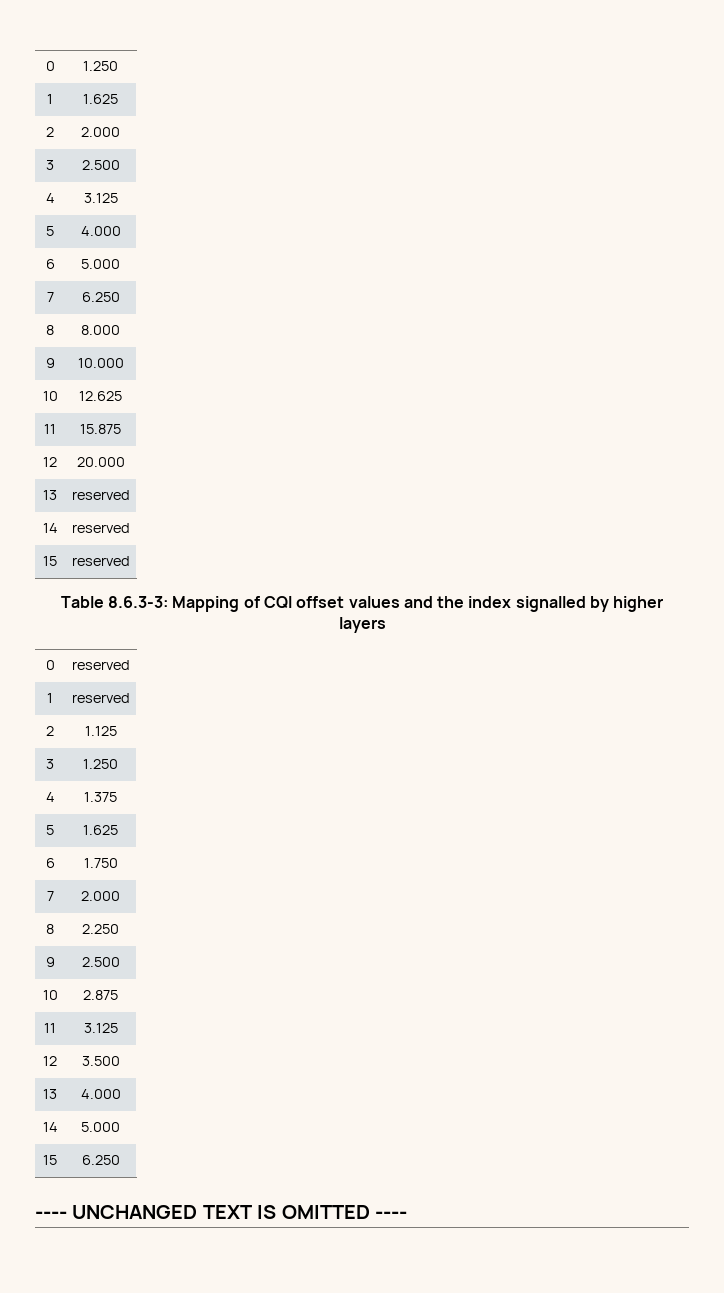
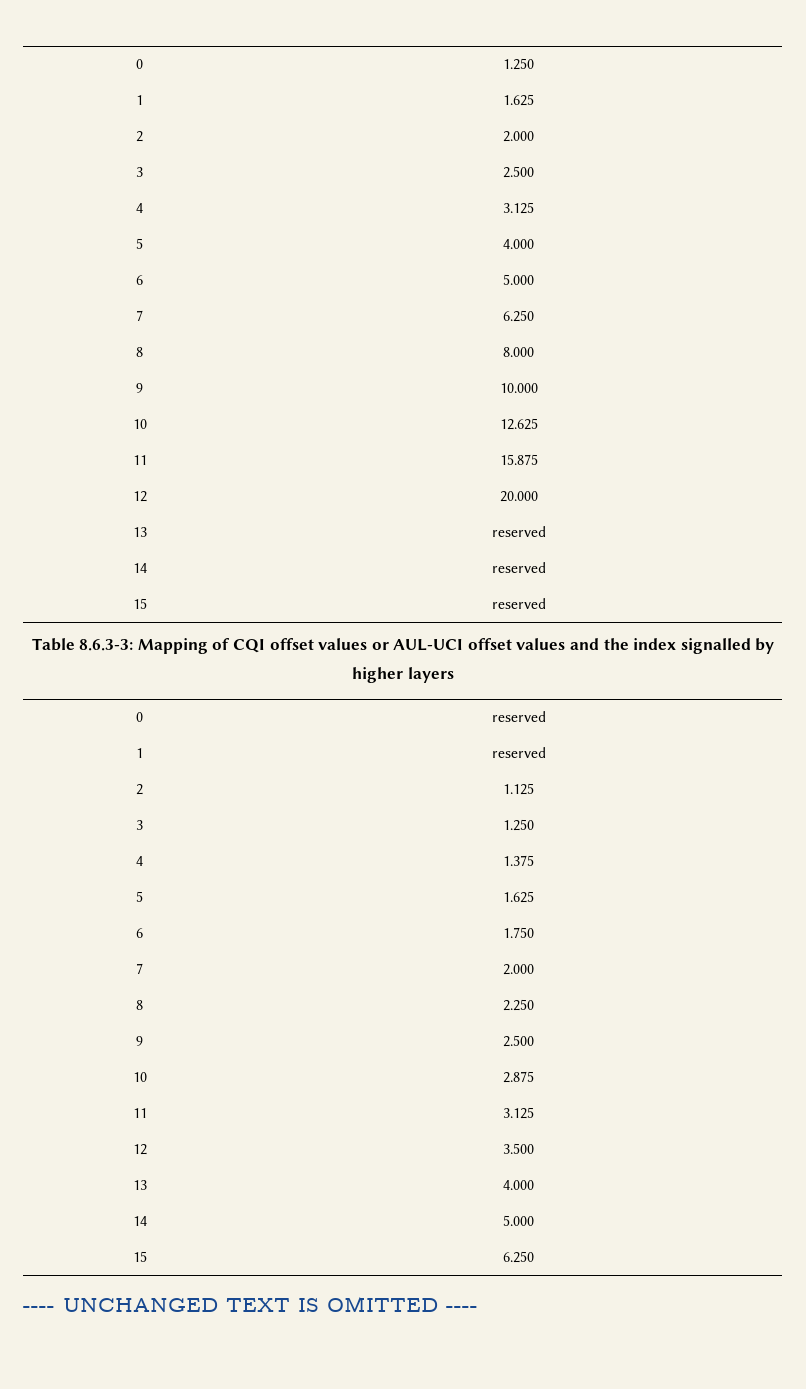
- Table 8.6.3-3: Mapping of CQI offset values and the index signalled by higher layers
+ Table 8.6.3-3: Mapping of CQI offset values or AUL-UCI offset values and the index signalled by higher layers

